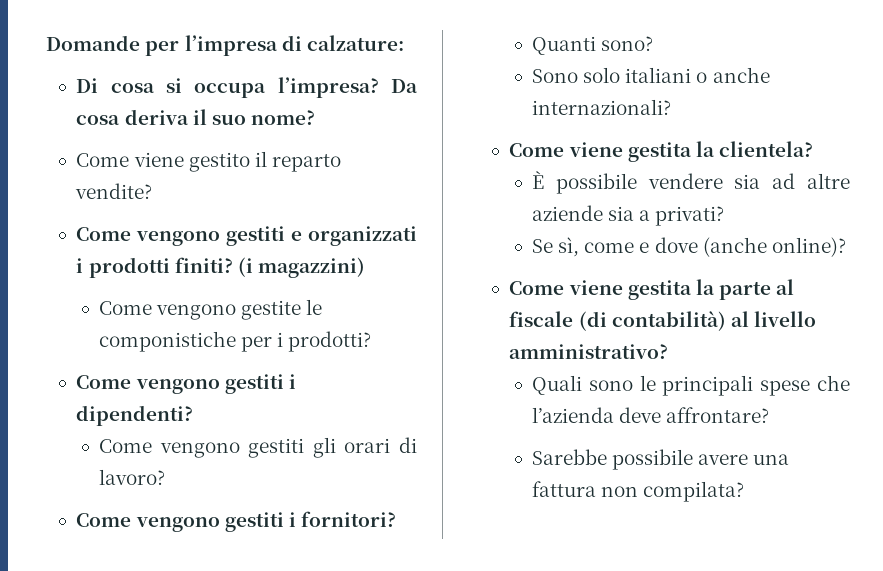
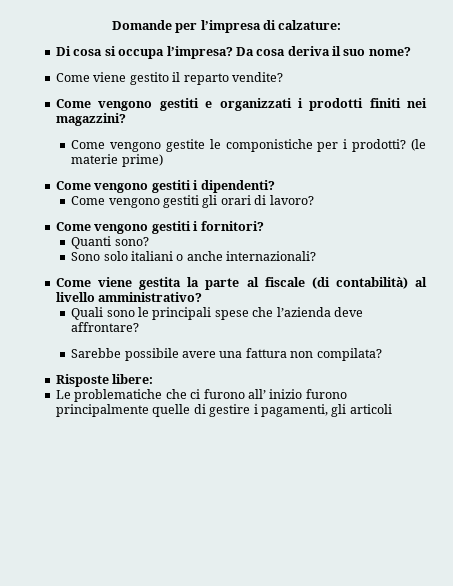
- Come vengono gestiti e organizzati i prodotti finiti? (i magazzini)
+ Come vengono gestiti e organizzati i prodotti finiti nei magazzini?
+ (le materie prime)
- Come viene gestita la clientela?
- È possibile vendere sia ad altre aziende sia a privati?
- Se sì, come e dove (anche online)?
+ Risposte libere:
+ Le problematiche che ci furono all’ inizio furono principalmente quelle di gestire i pagamenti, gli articoli

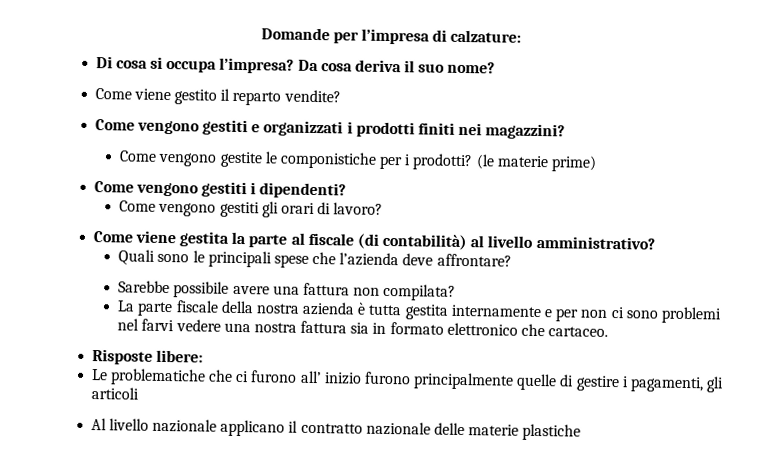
- Come vengono gestiti i fornitori?
- Quanti sono?
- Sono solo italiani o anche internazionali?
+ La parte fiscale della nostra azienda è tutta gestita internamente e per non ci sono problemi nel farvi vedere una nostra fattura sia in formato elettronico che cartaceo.
+ Al livello nazionale applicano il contratto nazionale delle materie plastiche

